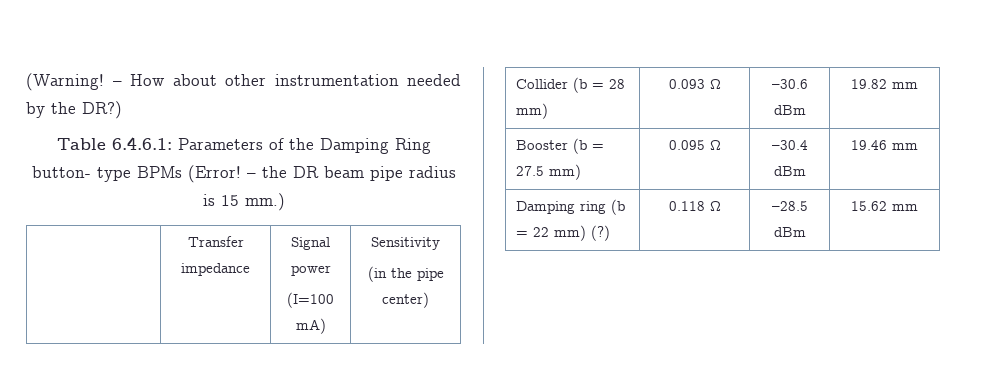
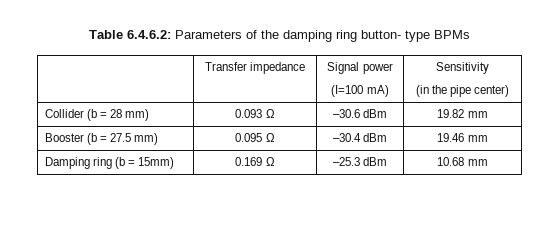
- (Warning! – How about other instrumentation needed by the DR?)
- Table 6.4.6.1: Parameters of the Damping Ring button- type BPMs (Error! – the DR beam pipe radius is 15 mm.)
+ Table 6.4.6.2: Parameters of the damping ring button- type BPMs
- Damping ring (b = 22 mm) (?) | 0.118 Ω | –28.5 dBm | 15.62 mm
+ Damping ring (b = 15mm) | 0.169 Ω | –25.3 dBm | 10.68 mm

